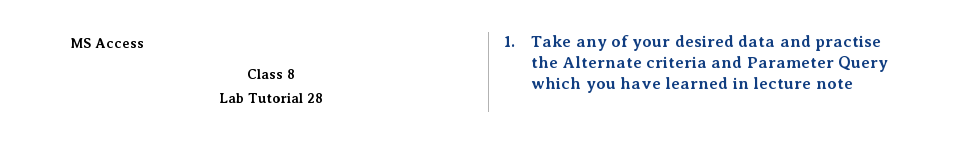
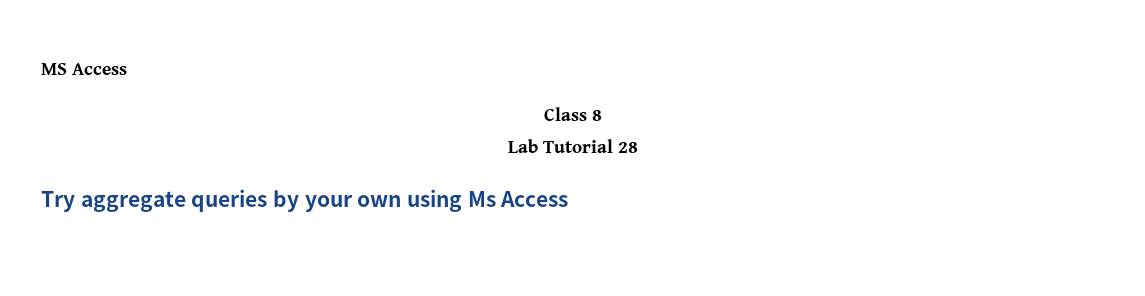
- 1. Take any of your desired data and practise the Alternate criteria and Parameter Query which you have learned in lecture note
+ Try aggregate queries by your own using Ms Access

